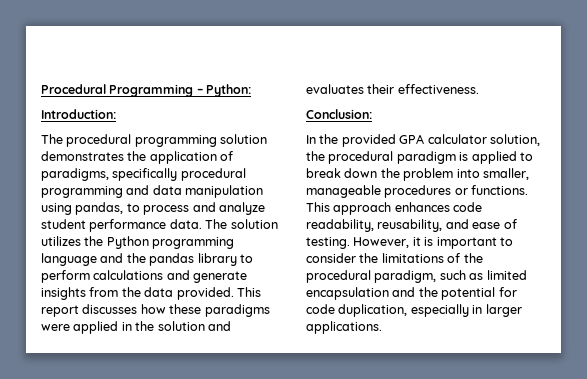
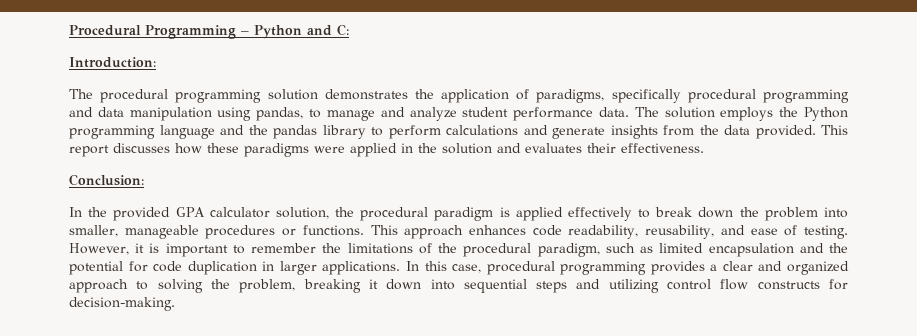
- Procedural Programming – Python:
+ Procedural Programming – Python and C:
- The procedural programming solution demonstrates the application of paradigms, specifically procedural programming and data manipulation using pandas, to process and analyze student performance data.
+ The procedural programming solution demonstrates the application of paradigms, specifically procedural programming and data manipulation using pandas, to manage and analyze student performance data.
- The solution utilizes the Python programming language and the pandas library to perform calculations and generate insights from the data provided.
+ The solution employs the Python programming language and the pandas library to perform calculations and generate insights from the data provided.
- In the provided GPA calculator solution, the procedural paradigm is applied to break down the problem into smaller, manageable procedures or functions.
+ In the provided GPA calculator solution, the procedural paradigm is applied effectively to break down the problem into smaller, manageable procedures or functions.
- However, it is important to consider the limitations of the procedural paradigm, such as limited encapsulation and the potential for code duplication, especially in larger applications.
+ However, it is important to remember the limitations of the procedural paradigm, such as limited encapsulation and the potential for code duplication in larger applications.
+ In this case, procedural programming provides a clear and organized approach to solving the problem, breaking it down into sequential steps and utilizing control flow constructs for decision-making.

